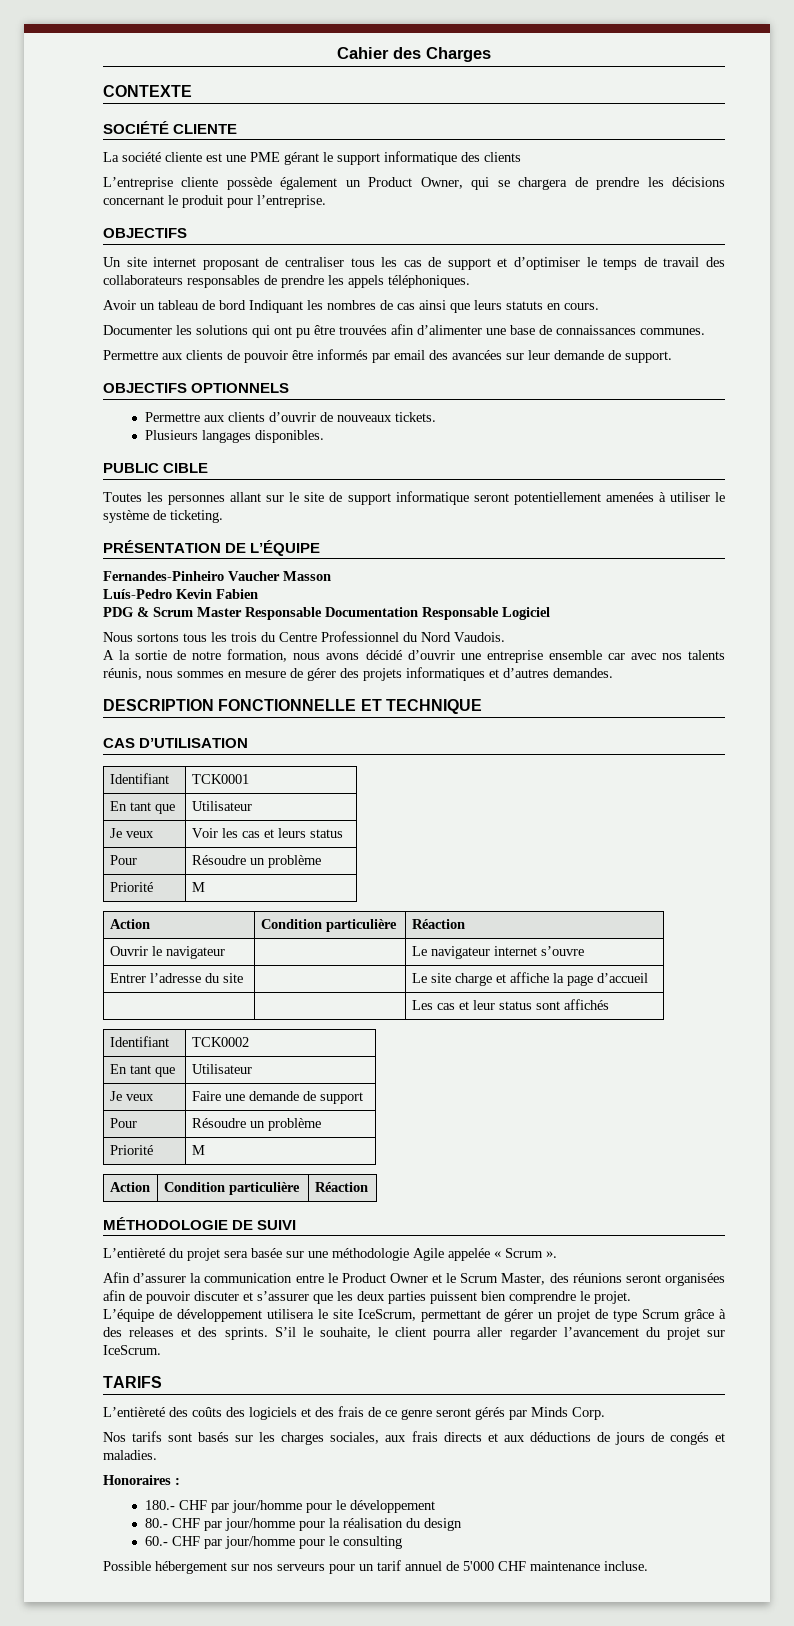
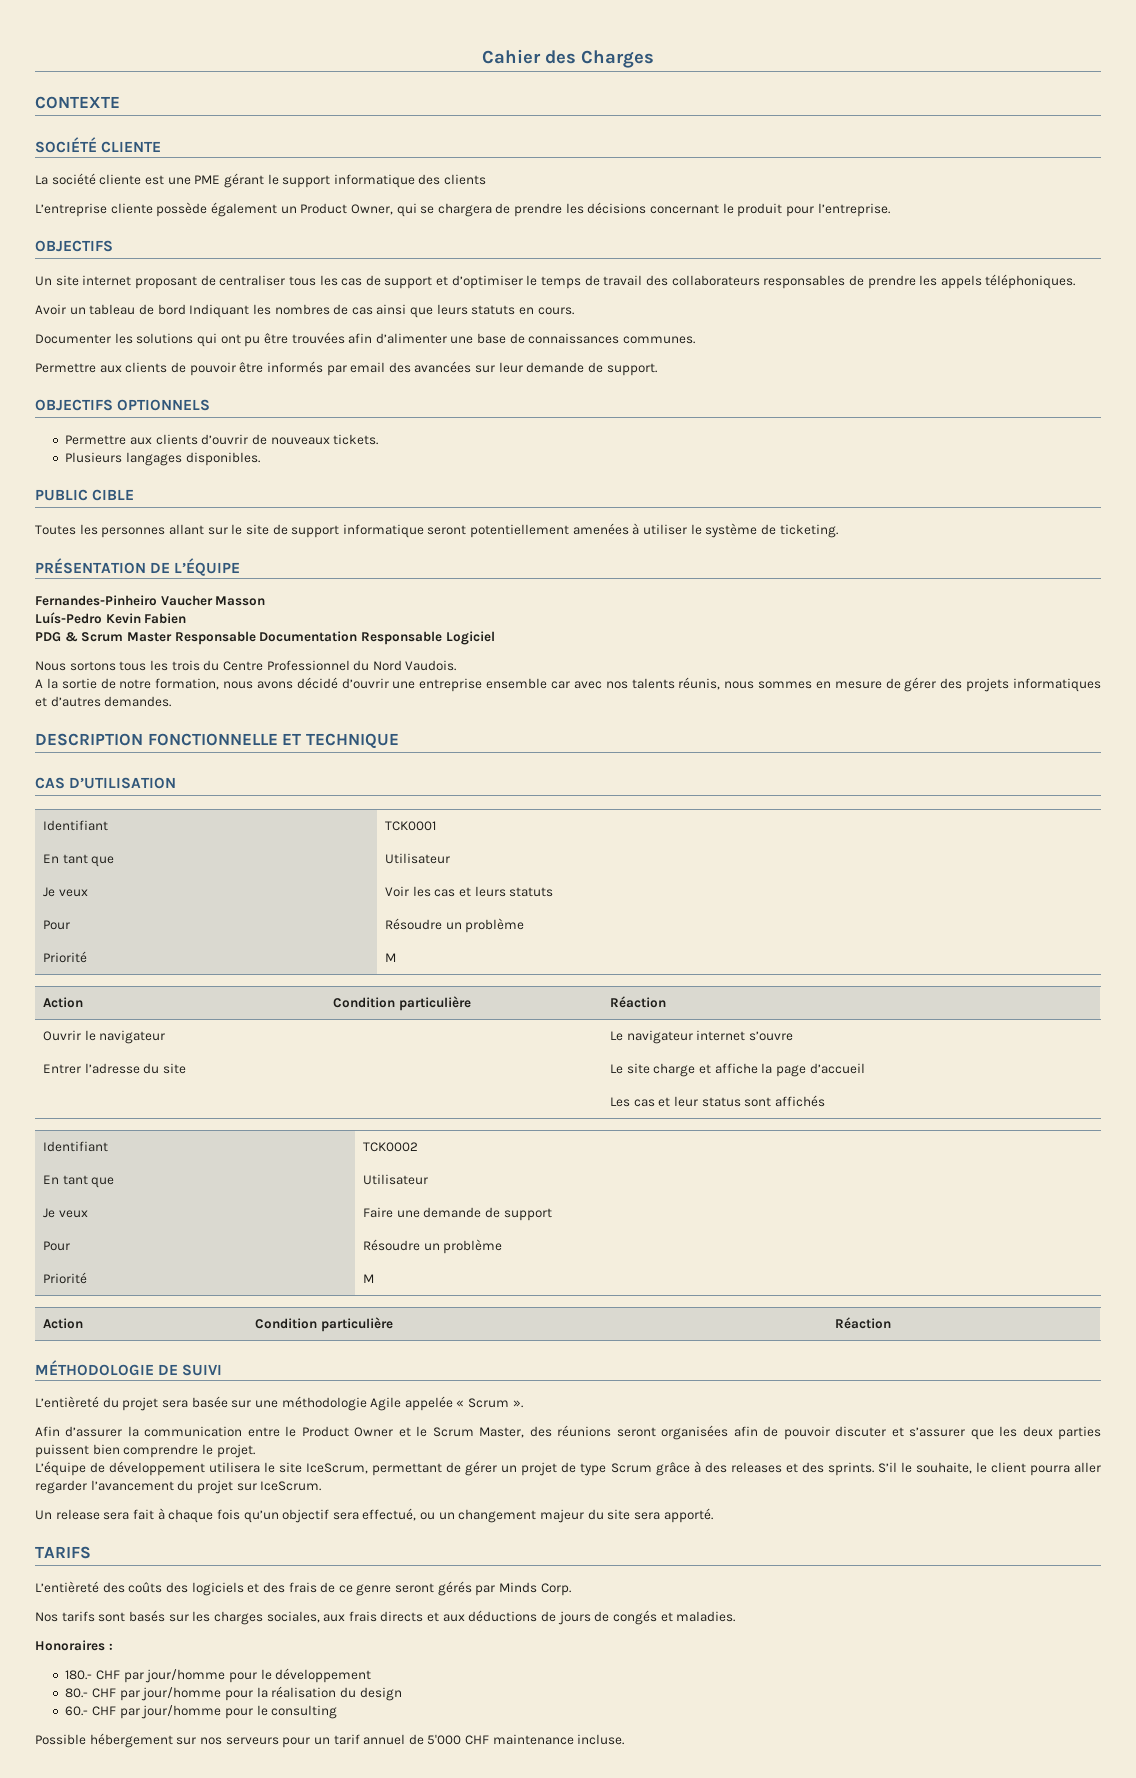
- Je veux | Voir les cas et leurs status
+ Je veux | Voir les cas et leurs statuts
+ Un release sera fait à chaque fois qu’un objectif sera effectué, ou un changement majeur du site sera apporté.

